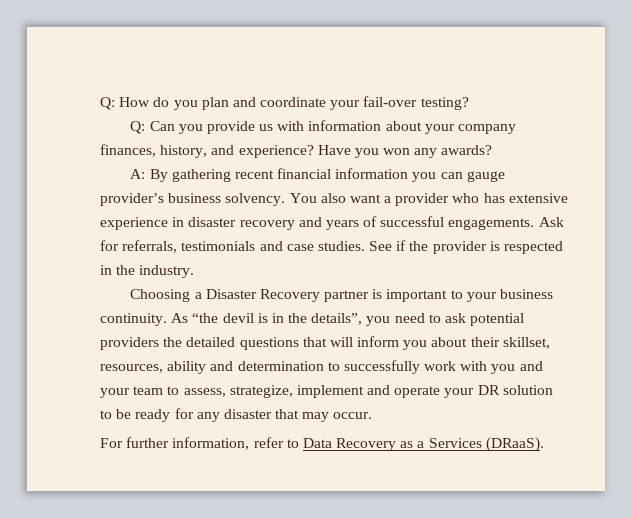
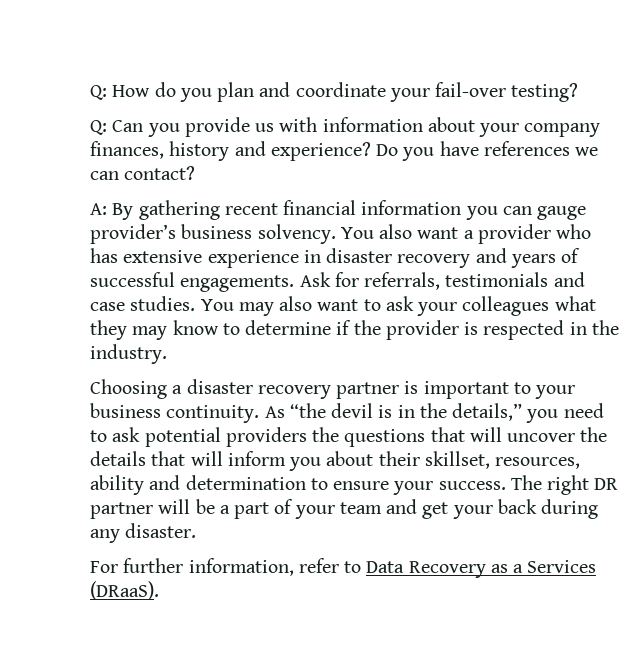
- Q: Can you provide us with information about your company finances, history, and experience?
+ Q: Can you provide us with information about your company finances, history and experience?
- Have you won any awards?
+ Do you have references we can contact?
- See if the provider is respected in the industry.
+ You may also want to ask your colleagues what they may know to determine if the provider is respected in the industry.
- Choosing a Disaster Recovery partner is important to your business continuity.
+ Choosing a disaster recovery partner is important to your business continuity.
- As “the devil is in the details”, you need to ask potential providers the detailed questions that will inform you about their skillset, resources, ability and determination to successfully work with you and your team to assess, strategize, implement and operate your DR solution to be ready for any disaster that may occur.
+ As “the devil is in the details,” you need to ask potential providers the questions that will uncover the details that will inform you about their skillset, resources, ability and determination to ensure your success. The right DR partner will be a part of your team and get your back during any disaster.

